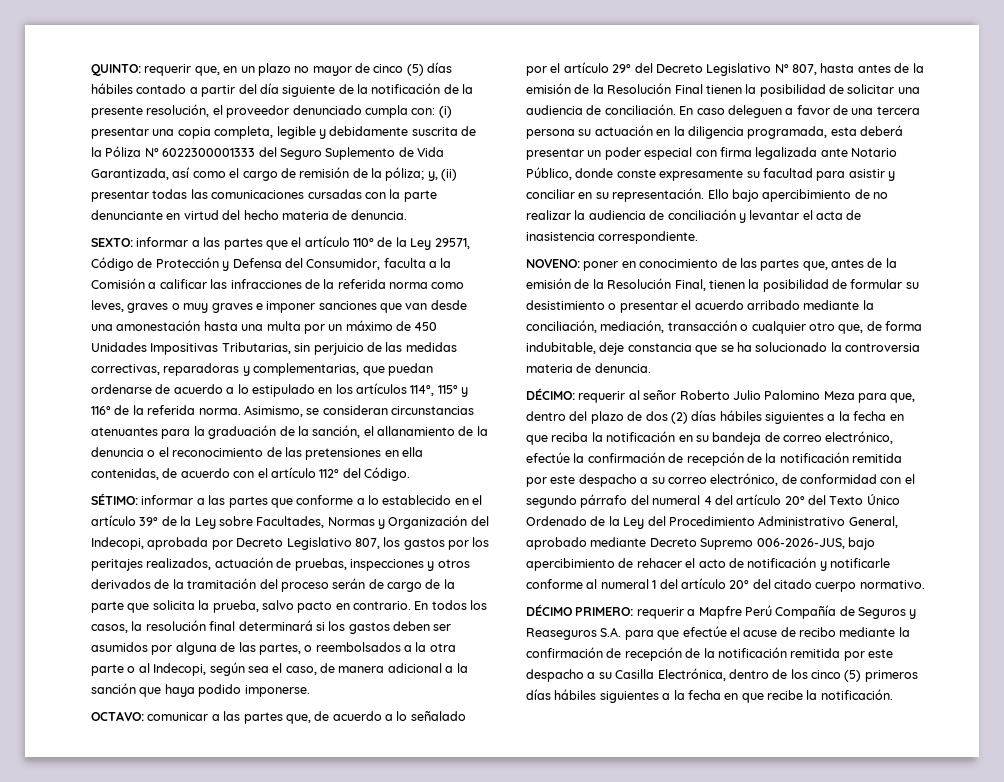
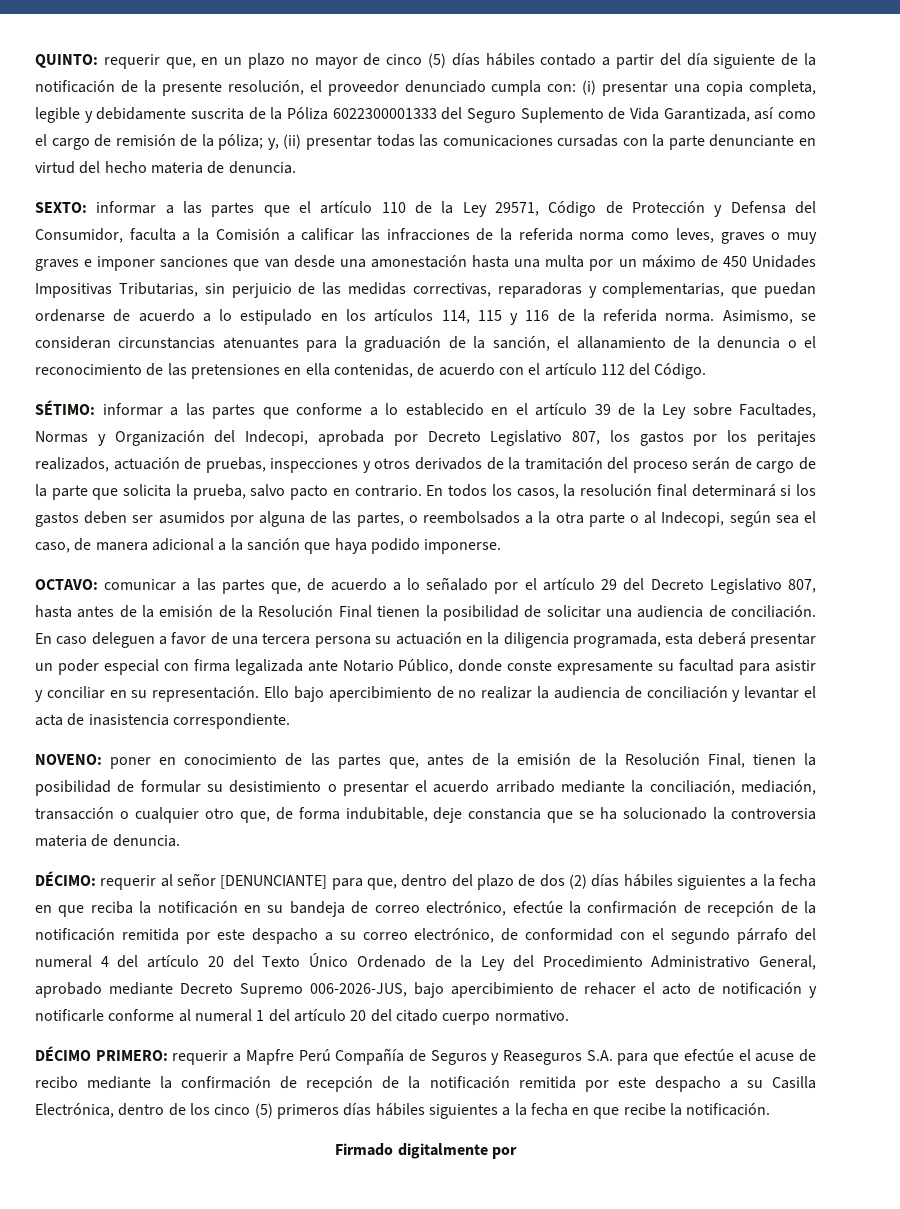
- (i) presentar una copia completa, legible y debidamente suscrita de la Póliza N° 6022300001333 del Seguro Suplemento de Vida Garantizada, así como el cargo de remisión de la póliza;
+ (i) presentar una copia completa, legible y debidamente suscrita de la Póliza 6022300001333 del Seguro Suplemento de Vida Garantizada, así como el cargo de remisión de la póliza;
- informar a las partes que el artículo 110° de la Ley 29571, Código de Protección y Defensa del Consumidor, faculta a la Comisión a calificar las infracciones de la referida norma como leves, graves o muy graves e imponer sanciones que van desde una amonestación hasta una multa por un máximo de 450 Unidades Impositivas Tributarias, sin perjuicio de las medidas correctivas, reparadoras y complementarias, que puedan ordenarse de acuerdo a lo estipulado en los artículos 114°, 115° y 116° de la referida norma.
+ informar a las partes que el artículo 110 de la Ley 29571, Código de Protección y Defensa del Consumidor, faculta a la Comisión a calificar las infracciones de la referida norma como leves, graves o muy graves e imponer sanciones que van desde una amonestación hasta una multa por un máximo de 450 Unidades Impositivas Tributarias, sin perjuicio de las medidas correctivas, reparadoras y complementarias, que puedan ordenarse de acuerdo a lo estipulado en los artículos 114, 115 y 116 de la referida norma.
- Asimismo, se consideran circunstancias atenuantes para la graduación de la sanción, el allanamiento de la denuncia o el reconocimiento de las pretensiones en ella contenidas, de acuerdo con el artículo 112° del Código.
+ Asimismo, se consideran circunstancias atenuantes para la graduación de la sanción, el allanamiento de la denuncia o el reconocimiento de las pretensiones en ella contenidas, de acuerdo con el artículo 112 del Código.
- SÉTIMO: informar a las partes que conforme a lo establecido en el artículo 39° de la Ley sobre Facultades, Normas y Organización del Indecopi, aprobada por Decreto Legislativo 807, los gastos por los peritajes realizados, actuación de pruebas, inspecciones y otros derivados de la tramitación del proceso serán de cargo de la parte que solicita la prueba, salvo pacto en contrario.
+ SÉTIMO: informar a las partes que conforme a lo establecido en el artículo 39 de la Ley sobre Facultades, Normas y Organización del Indecopi, aprobada por Decreto Legislativo 807, los gastos por los peritajes realizados, actuación de pruebas, inspecciones y otros derivados de la tramitación del proceso serán de cargo de la parte que solicita la prueba, salvo pacto en contrario.
- OCTAVO: comunicar a las partes que, de acuerdo a lo señalado por el artículo 29° del Decreto Legislativo N° 807, hasta antes de la emisión de la Resolución Final tienen la posibilidad de solicitar una audiencia de conciliación.
+ OCTAVO: comunicar a las partes que, de acuerdo a lo señalado por el artículo 29 del Decreto Legislativo 807, hasta antes de la emisión de la Resolución Final tienen la posibilidad de solicitar una audiencia de conciliación.
- requerir al señor Roberto Julio Palomino Meza para que, dentro del plazo de dos (2) días hábiles siguientes a la fecha en que reciba la notificación en su bandeja de correo electrónico, efectúe la confirmación de recepción de la notificación remitida por este despacho a su correo electrónico, de conformidad con el segundo párrafo del numeral 4 del artículo 20° del Texto Único Ordenado de la Ley del Procedimiento Administrativo General, aprobado mediante Decreto Supremo 006-2026-JUS, bajo apercibimiento de rehacer el acto de notificación y notificarle conforme al numeral 1 del artículo 20° del citado cuerpo normativo.
+ requerir al señor [DENUNCIANTE] para que, dentro del plazo de dos (2) días hábiles siguientes a la fecha en que reciba la notificación en su bandeja de correo electrónico, efectúe la confirmación de recepción de la notificación remitida por este despacho a su correo electrónico, de conformidad con el segundo párrafo del numeral 4 del artículo 20 del Texto Único Ordenado de la Ley del Procedimiento Administrativo General, aprobado mediante Decreto Supremo 006-2026-JUS, bajo apercibimiento de rehacer el acto de notificación y notificarle conforme al numeral 1 del artículo 20 del citado cuerpo normativo.
+ Firmado digitalmente por

